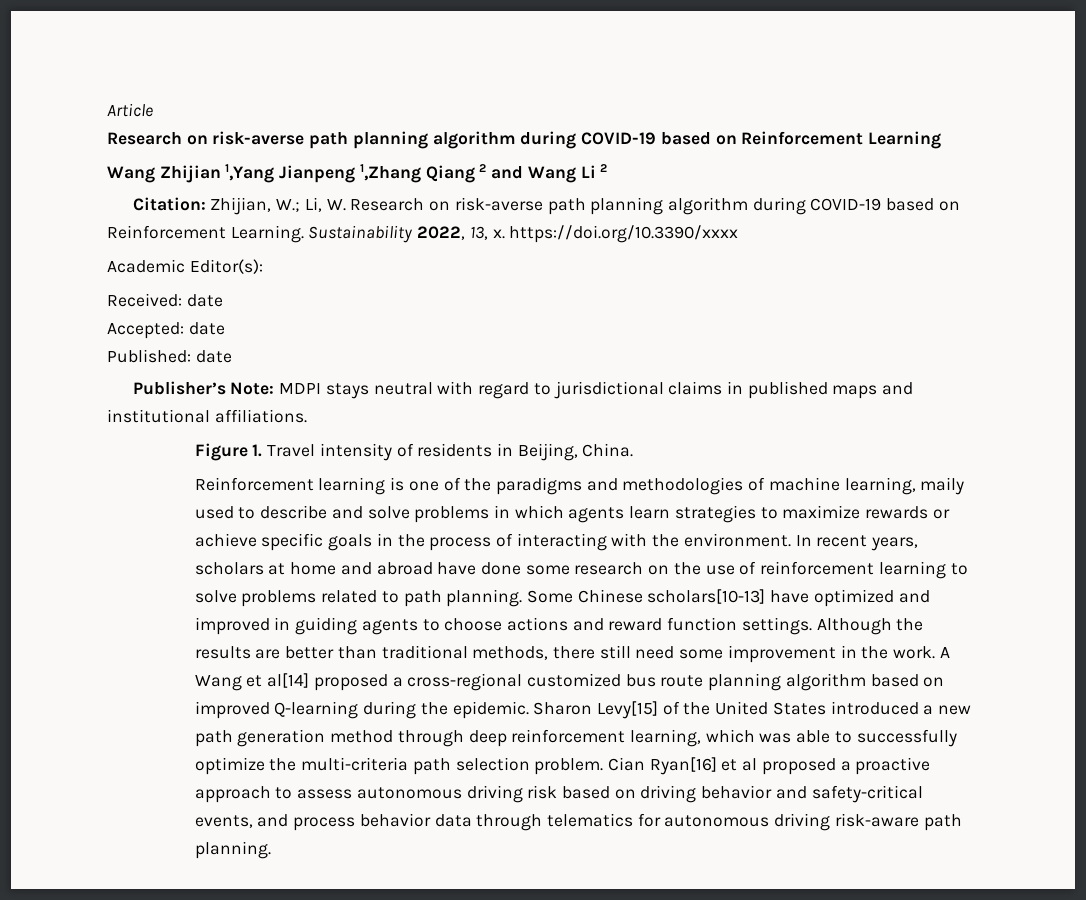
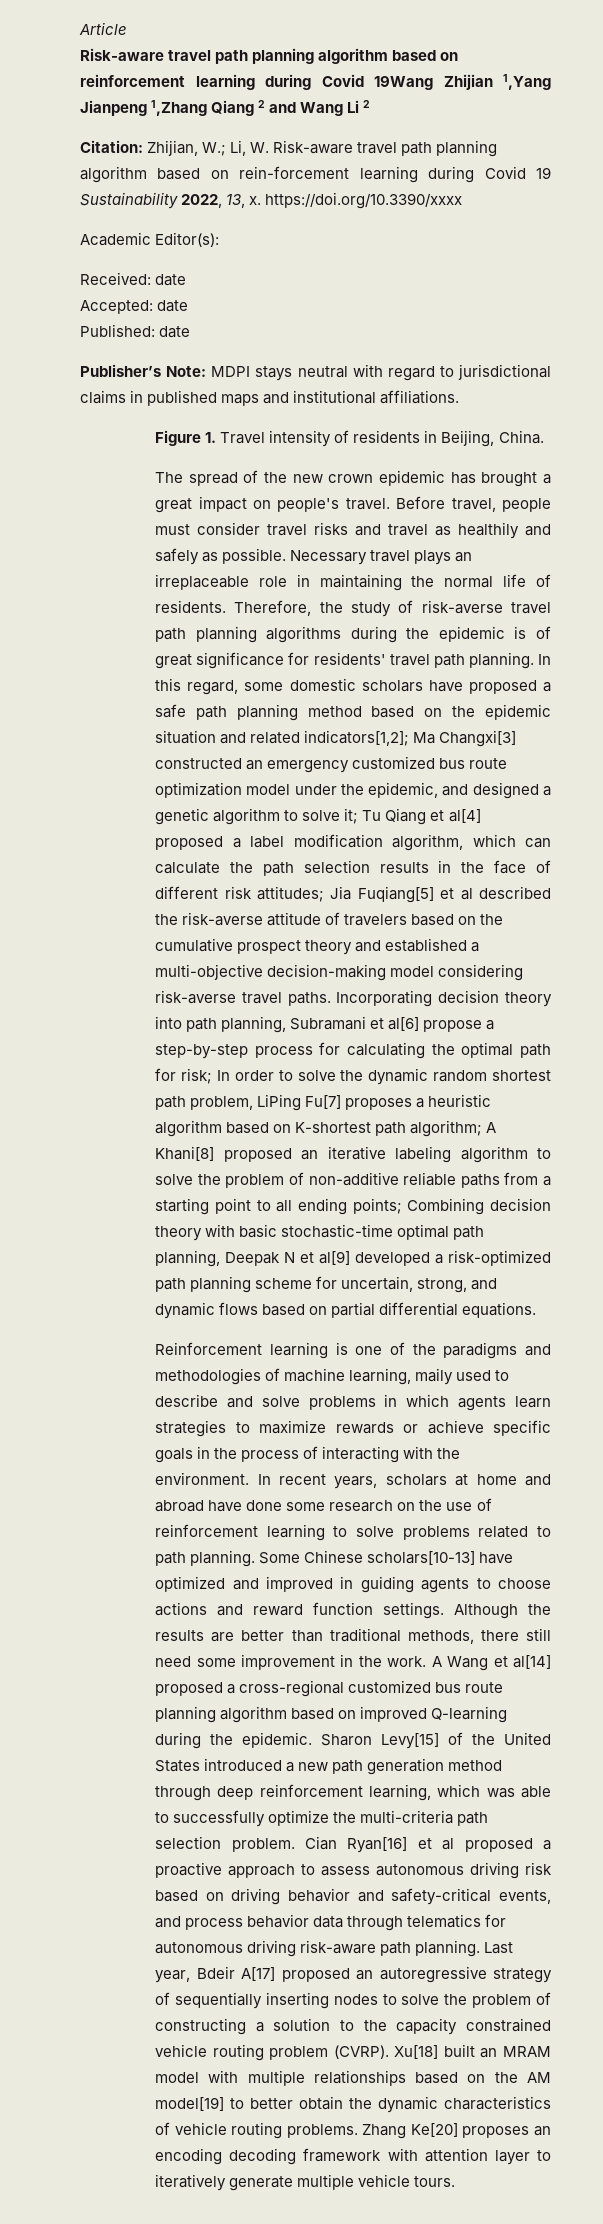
- Research on risk-averse path planning algorithm during COVID-19 based on Reinforcement Learning
- Wang Zhijian 1,Yang Jianpeng 1,Zhang Qiang 2 and Wang Li 2
+ Risk-aware travel path planning algorithm based on reinforcement learning during Covid 19Wang Zhijian 1,Yang Jianpeng 1,Zhang Qiang 2 and Wang Li 2
- Citation: Zhijian, W.; Li, W. Research on risk-averse path planning algorithm during COVID-19 based on Reinforcement Learning. Sustainability 2022, 13, x. https://doi.org/10.3390/xxxx
+ Citation: Zhijian, W.; Li, W. Risk-aware travel path planning algorithm based on rein-forcement learning during Covid 19 Sustainability 2022, 13, x. https://doi.org/10.3390/xxxx
+ The spread of the new crown epidemic has brought a great impact on people's travel. Before travel, people must consider travel risks and travel as healthily and safely as possible. Necessary travel plays an irreplaceable role in maintaining the normal life of residents. Therefore, the study of risk-averse travel path planning algorithms during the epidemic is of great significance for residents' travel path planning. In this regard, some domestic scholars have proposed a safe path planning method based on the epidemic situation and related indicators[1,2]; Ma Changxi[3] constructed an emergency customized bus route optimization model under the epidemic, and designed a genetic algorithm to solve it; Tu Qiang et al[4] proposed a label modification algorithm, which can calculate the path selection results in the face of different risk attitudes; Jia Fuqiang[5] et al described the risk-averse attitude of travelers based on the cumulative prospect theory and established a multi-objective decision-making model considering risk-averse travel paths. Incorporating decision theory into path planning, Subramani et al[6] propose a step-by-step process for calculating the optimal path for risk; In order to solve the dynamic random shortest path problem, LiPing Fu[7] proposes a heuristic algorithm based on K-shortest path algorithm; A Khani[8] proposed an iterative labeling algorithm to solve the problem of non-additive reliable paths from a starting point to all ending points; Combining decision theory with basic stochastic-time optimal path planning, Deepak N et al[9] developed a risk-optimized path planning scheme for uncertain, strong, and dynamic flows based on partial differential equations.
+ Last year, Bdeir A[17] proposed an autoregressive strategy of sequentially inserting nodes to solve the problem of constructing a solution to the capacity constrained vehicle routing problem (CVRP). Xu[18] built an MRAM model with multiple relationships based on the AM model[19] to better obtain the dynamic characteristics of vehicle routing problems. Zhang Ke[20] proposes an encoding decoding framework with attention layer to iteratively generate multiple vehicle tours.

